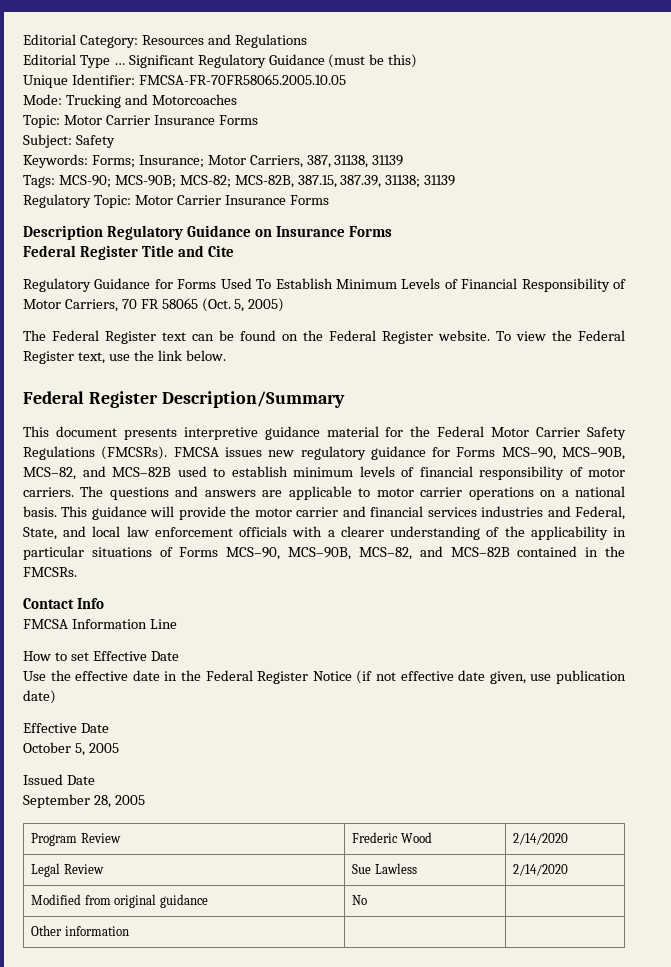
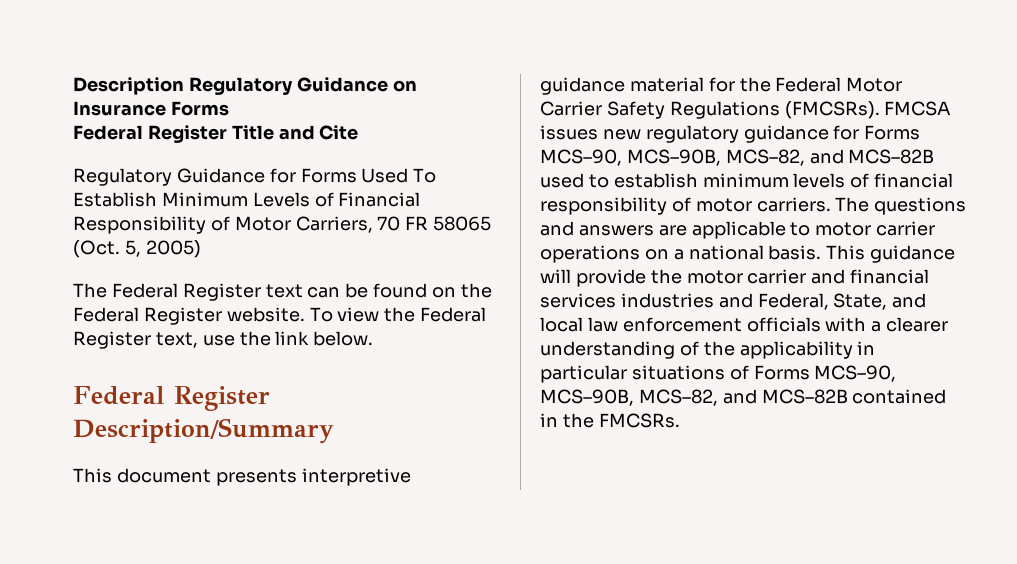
- Editorial Category: Resources and Regulations
- Editorial Type … Significant Regulatory Guidance (must be this)
- Unique Identifier: FMCSA-FR-70FR58065.2005.10.05
- Mode: Trucking and Motorcoaches
- Topic: Motor Carrier Insurance Forms
- Subject: Safety
- Keywords: Forms; Insurance; Motor Carriers, 387, 31138, 31139
- Tags: MCS-90; MCS-90B; MCS-82; MCS-82B, 387.15, 387.39, 31138; 31139
- Regulatory Topic: Motor Carrier Insurance Forms
- Contact Info
- FMCSA Information Line
- How to set Effective Date
- Use the effective date in the Federal Register Notice (if not effective date given, use publication date)
- Effective Date
- October 5, 2005
- Issued Date
- September 28, 2005
- Program Review | Frederic Wood | 2/14/2020
- Legal Review | Sue Lawless | 2/14/2020
- Modified from original guidance | No |
- Other information | |

